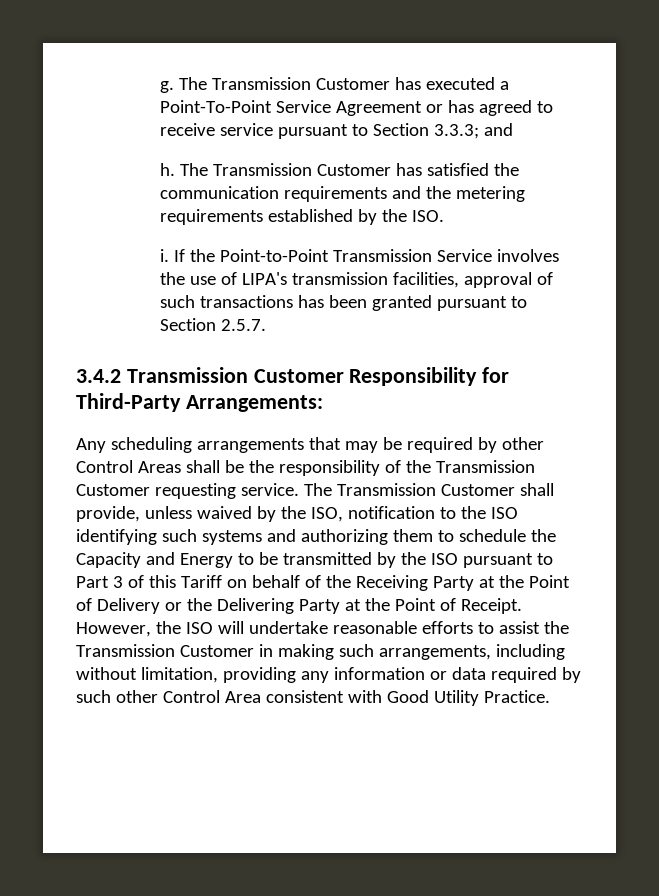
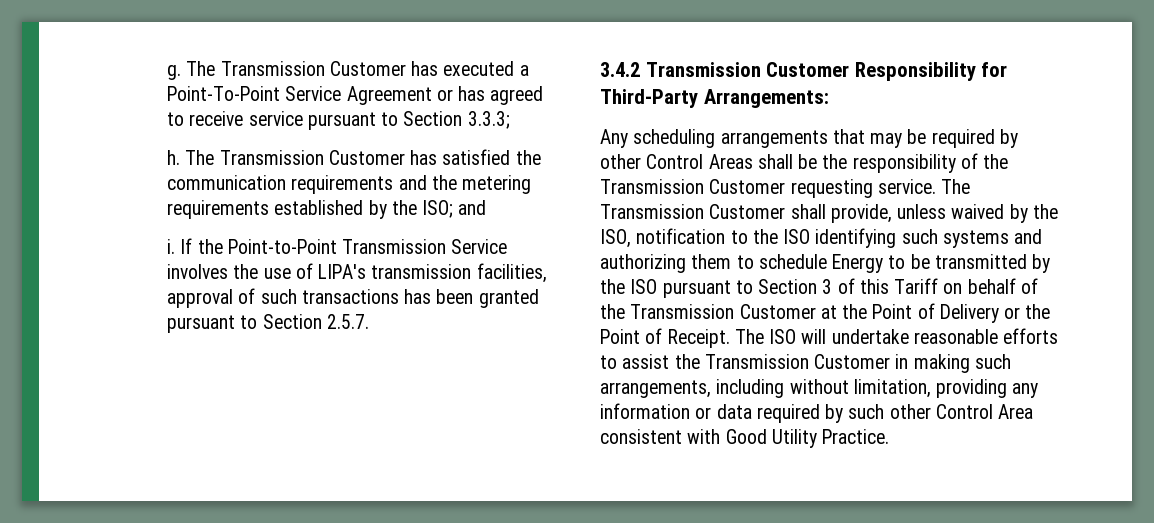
- The Transmission Customer has executed a Point-To-Point Service Agreement or has agreed to receive service pursuant to Section 3.3.3; and
+ The Transmission Customer has executed a Point-To-Point Service Agreement or has agreed to receive service pursuant to Section 3.3.3;
- The Transmission Customer has satisfied the communication requirements and the metering requirements established by the ISO.
+ The Transmission Customer has satisfied the communication requirements and the metering requirements established by the ISO; and
- The Transmission Customer shall provide, unless waived by the ISO, notification to the ISO identifying such systems and authorizing them to schedule the Capacity and Energy to be transmitted by the ISO pursuant to Part 3 of this Tariff on behalf of the Receiving Party at the Point of Delivery or the Delivering Party at the Point of Receipt.
+ The Transmission Customer shall provide, unless waived by the ISO, notification to the ISO identifying such systems and authorizing them to schedule Energy to be transmitted by the ISO pursuant to Section 3 of this Tariff on behalf of the Transmission Customer at the Point of Delivery or the Point of Receipt.
- However, the ISO will undertake reasonable efforts to assist the Transmission Customer in making such arrangements, including without limitation, providing any information or data required by such other Control Area consistent with Good Utility Practice.
+ The ISO will undertake reasonable efforts to assist the Transmission Customer in making such arrangements, including without limitation, providing any information or data required by such other Control Area consistent with Good Utility Practice.

